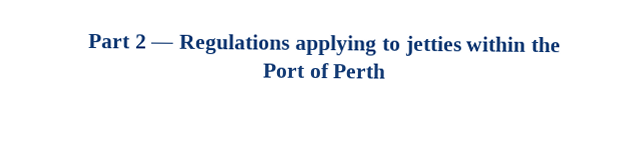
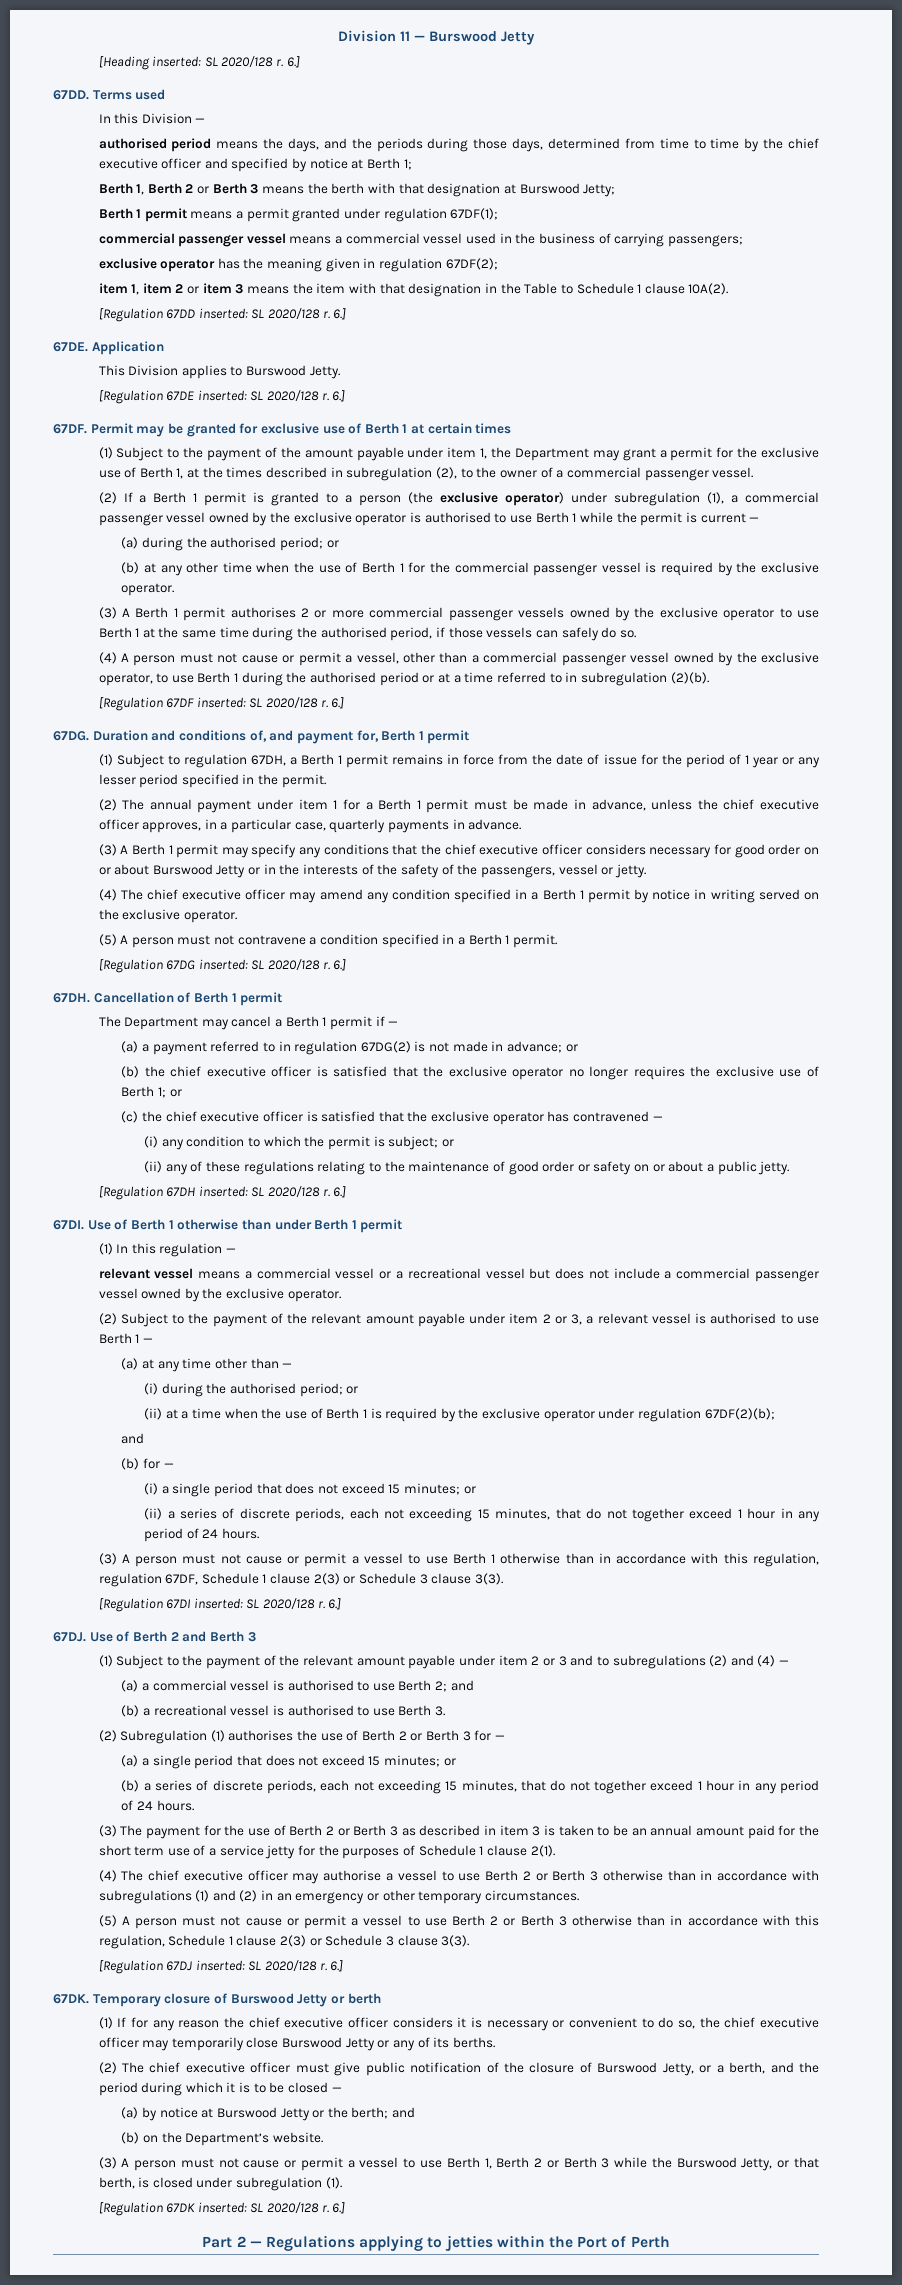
+ Division 11 — Burswood Jetty
+ [Heading inserted: SL 2020/128 r. 6.]
+ 67DD. Terms used
+ In this Division —
+ authorised period means the days, and the periods during those days, determined from time to time by the chief executive officer and specified by notice at Berth 1;
+ Berth 1, Berth 2 or Berth 3 means the berth with that designation at Burswood Jetty;
+ Berth 1 permit means a permit granted under regulation 67DF(1);
+ commercial passenger vessel means a commercial vessel used in the business of carrying passengers;
+ exclusive operator has the meaning given in regulation 67DF(2);
+ item 1, item 2 or item 3 means the item with that designation in the Table to Schedule 1 clause 10A(2).
+ [Regulation 67DD inserted: SL 2020/128 r. 6.]
+ 67DE. Application
+ This Division applies to Burswood Jetty.
+ [Regulation 67DE inserted: SL 2020/128 r. 6.]
+ 67DF. Permit may be granted for exclusive use of Berth 1 at certain times
+ (1) Subject to the payment of the amount payable under item 1, the Department may grant a permit for the exclusive use of Berth 1, at the times described in subregulation (2), to the owner of a commercial passenger vessel.
+ (2) If a Berth 1 permit is granted to a person (the exclusive operator) under subregulation (1), a commercial passenger vessel owned by the exclusive operator is authorised to use Berth 1 while the permit is current —
+ (a) during the authorised period; or
+ (b) at any other time when the use of Berth 1 for the commercial passenger vessel is required by the exclusive operator.
+ (3) A Berth 1 permit authorises 2 or more commercial passenger vessels owned by the exclusive operator to use Berth 1 at the same time during the authorised period, if those vessels can safely do so.
+ (4) A person must not cause or permit a vessel, other than a commercial passenger vessel owned by the exclusive operator, to use Berth 1 during the authorised period or at a time referred to in subregulation (2)(b).
+ [Regulation 67DF inserted: SL 2020/128 r. 6.]
+ 67DG. Duration and conditions of, and payment for, Berth 1 permit
+ (1) Subject to regulation 67DH, a Berth 1 permit remains in force from the date of issue for the period of 1 year or any lesser period specified in the permit.
+ (2) The annual payment under item 1 for a Berth 1 permit must be made in advance, unless the chief executive officer approves, in a particular case, quarterly payments in advance.
+ (3) A Berth 1 permit may specify any conditions that the chief executive officer considers necessary for good order on or about Burswood Jetty or in the interests of the safety of the passengers, vessel or jetty.
+ (4) The chief executive officer may amend any condition specified in a Berth 1 permit by notice in writing served on the exclusive operator.
+ (5) A person must not contravene a condition specified in a Berth 1 permit.
+ [Regulation 67DG inserted: SL 2020/128 r. 6.]
+ 67DH. Cancellation of Berth 1 permit
+ The Department may cancel a Berth 1 permit if —
+ (a) a payment referred to in regulation 67DG(2) is not made in advance; or
+ (b) the chief executive officer is satisfied that the exclusive operator no longer requires the exclusive use of Berth 1; or
+ (c) the chief executive officer is satisfied that the exclusive operator has contravened —
+ (i) any condition to which the permit is subject; or
+ (ii) any of these regulations relating to the maintenance of good order or safety on or about a public jetty.
+ [Regulation 67DH inserted: SL 2020/128 r. 6.]
+ 67DI. Use of Berth 1 otherwise than under Berth 1 permit
+ (1) In this regulation —
+ relevant vessel means a commercial vessel or a recreational vessel but does not include a commercial passenger vessel owned by the exclusive operator.
+ (2) Subject to the payment of the relevant amount payable under item 2 or 3, a relevant vessel is authorised to use Berth 1 —
+ (a) at any time other than —
+ (i) during the authorised period; or
+ (ii) at a time when the use of Berth 1 is required by the exclusive operator under regulation 67DF(2)(b);
+ and
+ (b) for —
+ (i) a single period that does not exceed 15 minutes; or
+ (ii) a series of discrete periods, each not exceeding 15 minutes, that do not together exceed 1 hour in any period of 24 hours.
+ (3) A person must not cause or permit a vessel to use Berth 1 otherwise than in accordance with this regulation, regulation 67DF, Schedule 1 clause 2(3) or Schedule 3 clause 3(3).
+ [Regulation 67DI inserted: SL 2020/128 r. 6.]
+ 67DJ. Use of Berth 2 and Berth 3
+ (1) Subject to the payment of the relevant amount payable under item 2 or 3 and to subregulations (2) and (4) —
+ (a) a commercial vessel is authorised to use Berth 2; and
+ (b) a recreational vessel is authorised to use Berth 3.
+ (2) Subregulation (1) authorises the use of Berth 2 or Berth 3 for —
+ (a) a single period that does not exceed 15 minutes; or
+ (b) a series of discrete periods, each not exceeding 15 minutes, that do not together exceed 1 hour in any period of 24 hours.
+ (3) The payment for the use of Berth 2 or Berth 3 as described in item 3 is taken to be an annual amount paid for the short term use of a service jetty for the purposes of Schedule 1 clause 2(1).
+ (4) The chief executive officer may authorise a vessel to use Berth 2 or Berth 3 otherwise than in accordance with subregulations (1) and (2) in an emergency or other temporary circumstances.
+ (5) A person must not cause or permit a vessel to use Berth 2 or Berth 3 otherwise than in accordance with this regulation, Schedule 1 clause 2(3) or Schedule 3 clause 3(3).
+ [Regulation 67DJ inserted: SL 2020/128 r. 6.]
+ 67DK. Temporary closure of Burswood Jetty or berth
+ (1) If for any reason the chief executive officer considers it is necessary or convenient to do so, the chief executive officer may temporarily close Burswood Jetty or any of its berths.
+ (2) The chief executive officer must give public notification of the closure of Burswood Jetty, or a berth, and the period during which it is to be closed —
+ (a) by notice at Burswood Jetty or the berth; and
+ (b) on the Department’s website.
+ (3) A person must not cause or permit a vessel to use Berth 1, Berth 2 or Berth 3 while the Burswood Jetty, or that berth, is closed under subregulation (1).
+ [Regulation 67DK inserted: SL 2020/128 r. 6.]

